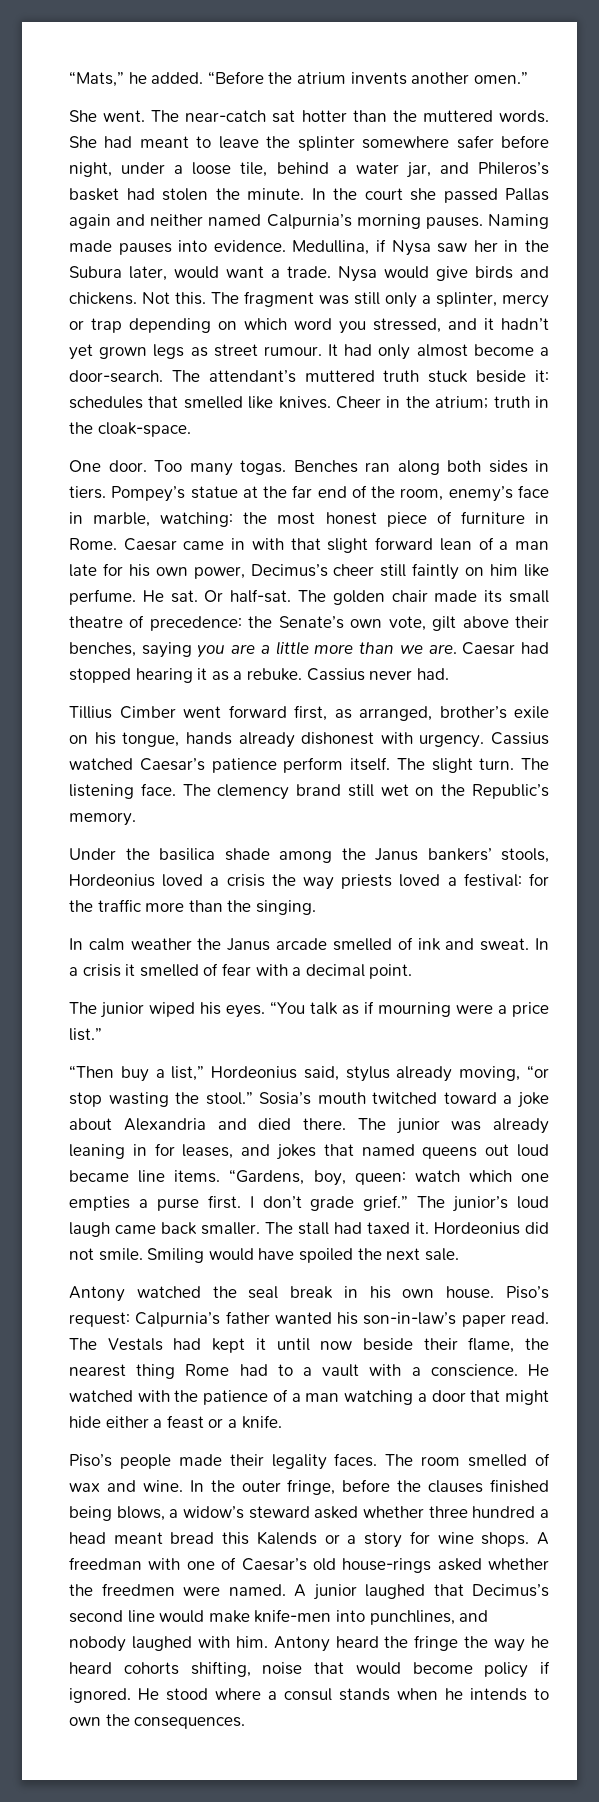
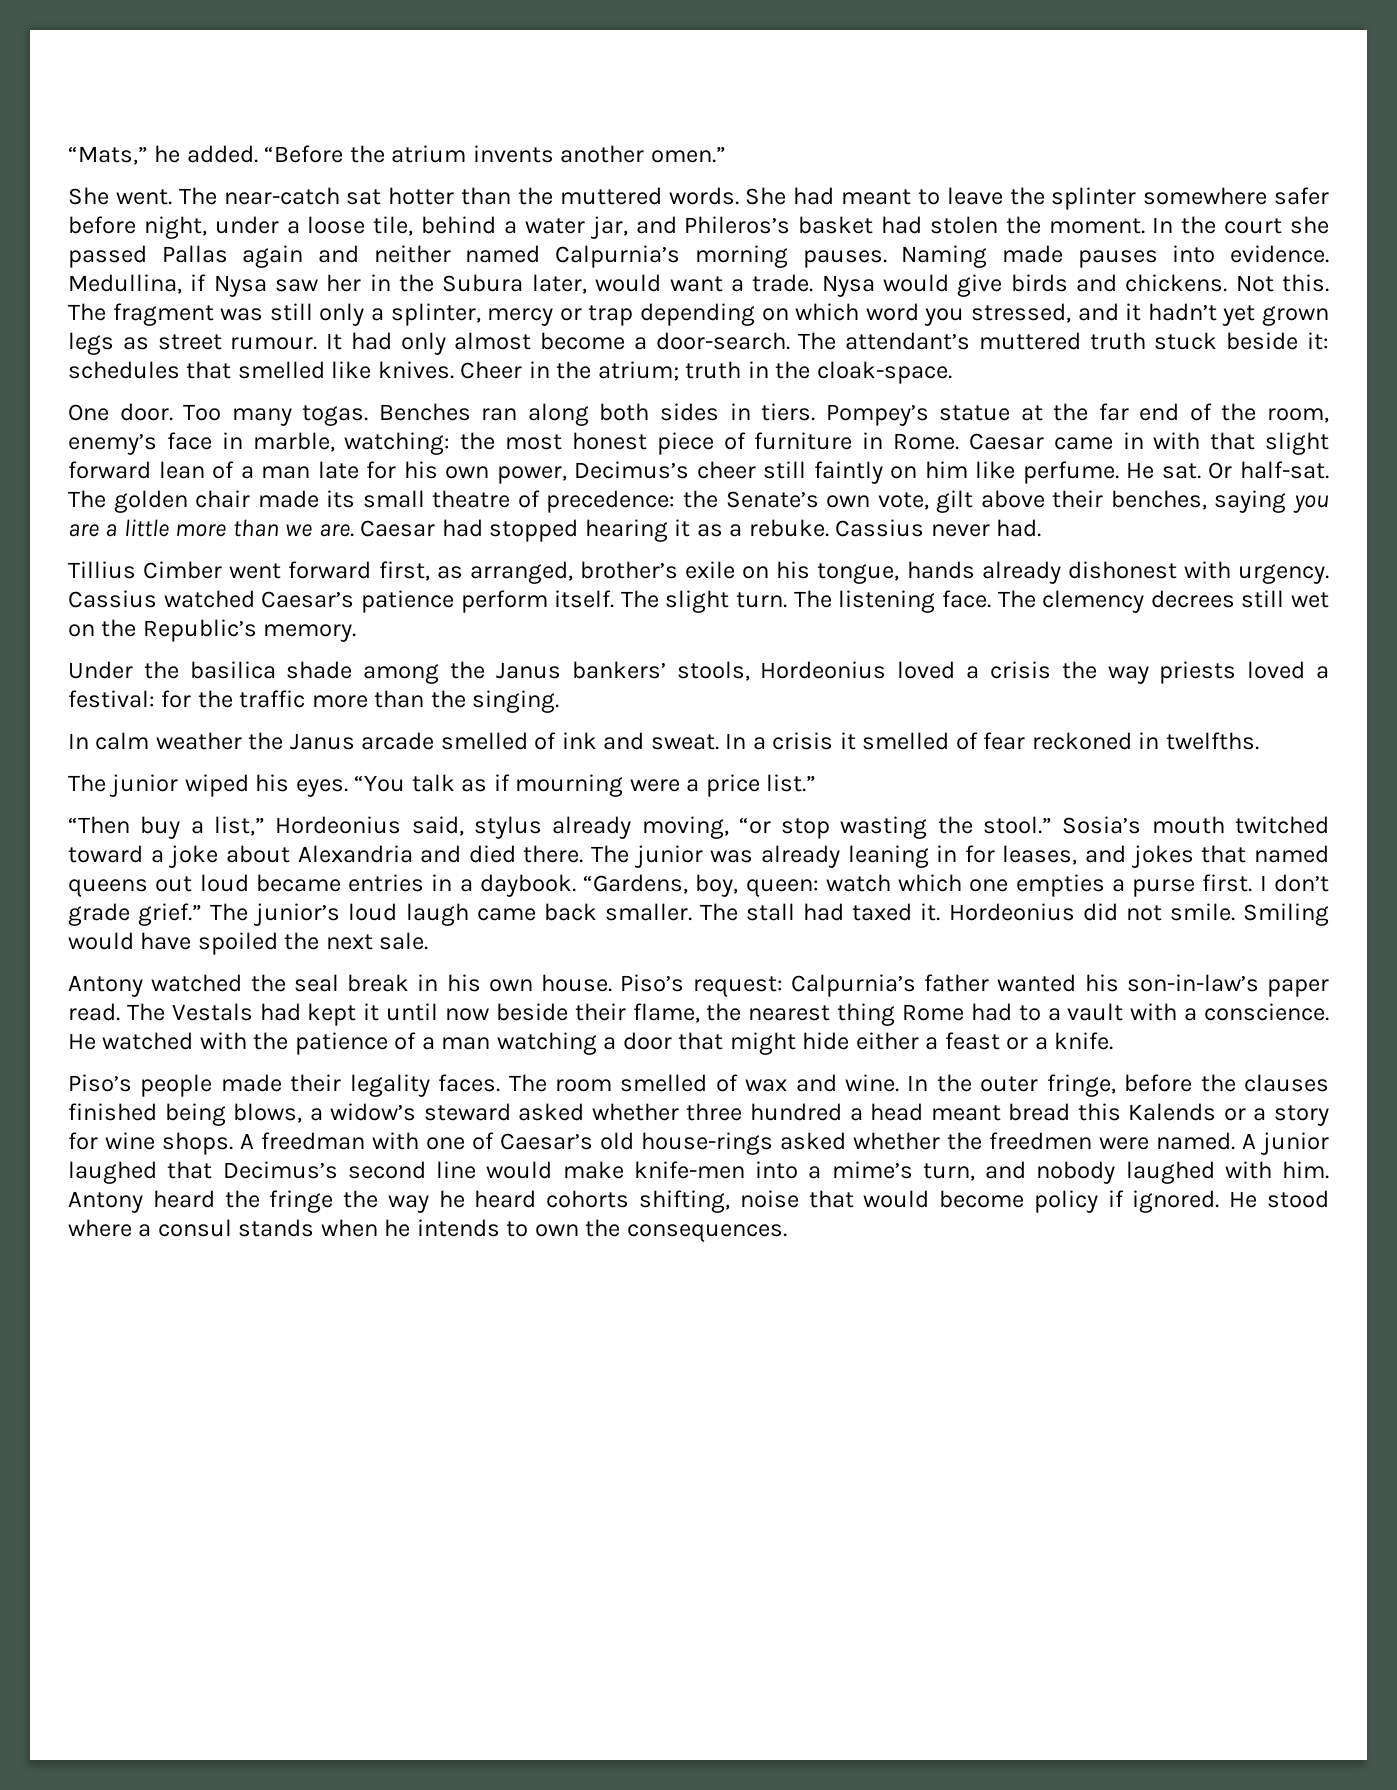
- She had meant to leave the splinter somewhere safer before night, under a loose tile, behind a water jar, and Phileros’s basket had stolen the minute.
+ She had meant to leave the splinter somewhere safer before night, under a loose tile, behind a water jar, and Phileros’s basket had stolen the moment.
- The clemency brand still wet on the Republic’s memory.
+ The clemency decrees still wet on the Republic’s memory.
- In a crisis it smelled of fear with a decimal point.
+ In a crisis it smelled of fear reckoned in twelfths.
- The junior was already leaning in for leases, and jokes that named queens out loud became line items.
+ The junior was already leaning in for leases, and jokes that named queens out loud became entries in a daybook.
- A junior laughed that Decimus’s second line would make knife-men into punchlines, and nobody laughed with him.
+ A junior laughed that Decimus’s second line would make knife-men into a mime’s turn, and nobody laughed with him.

